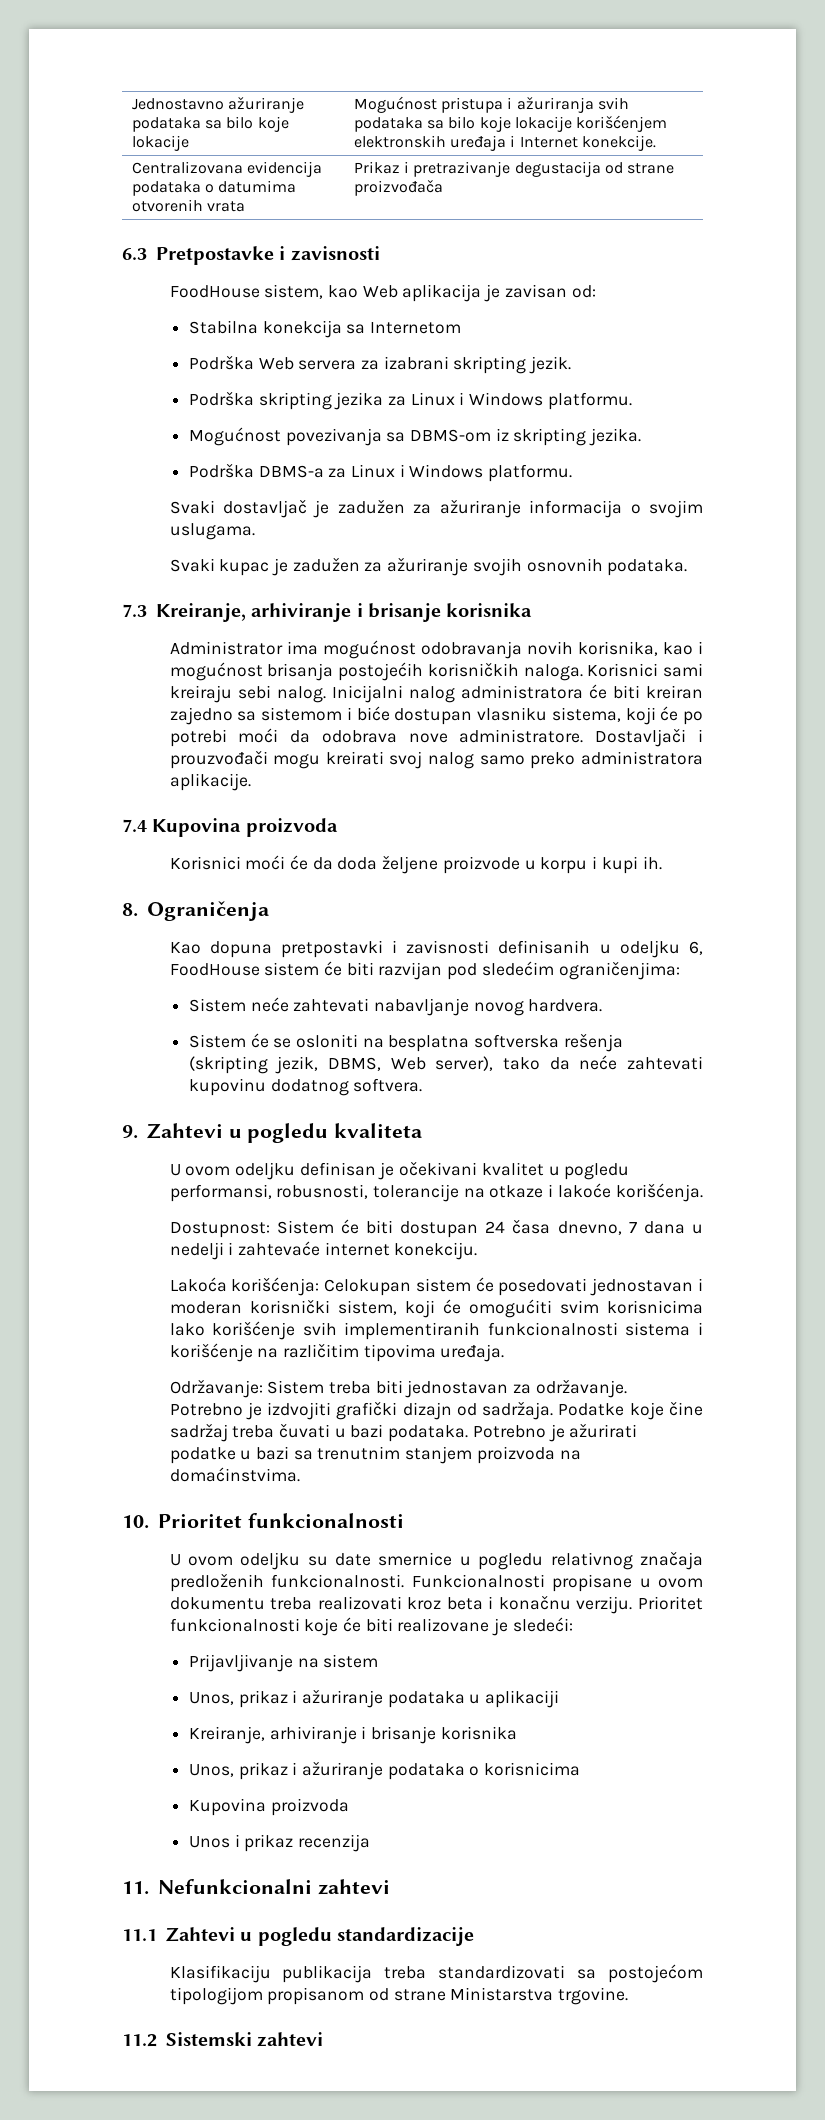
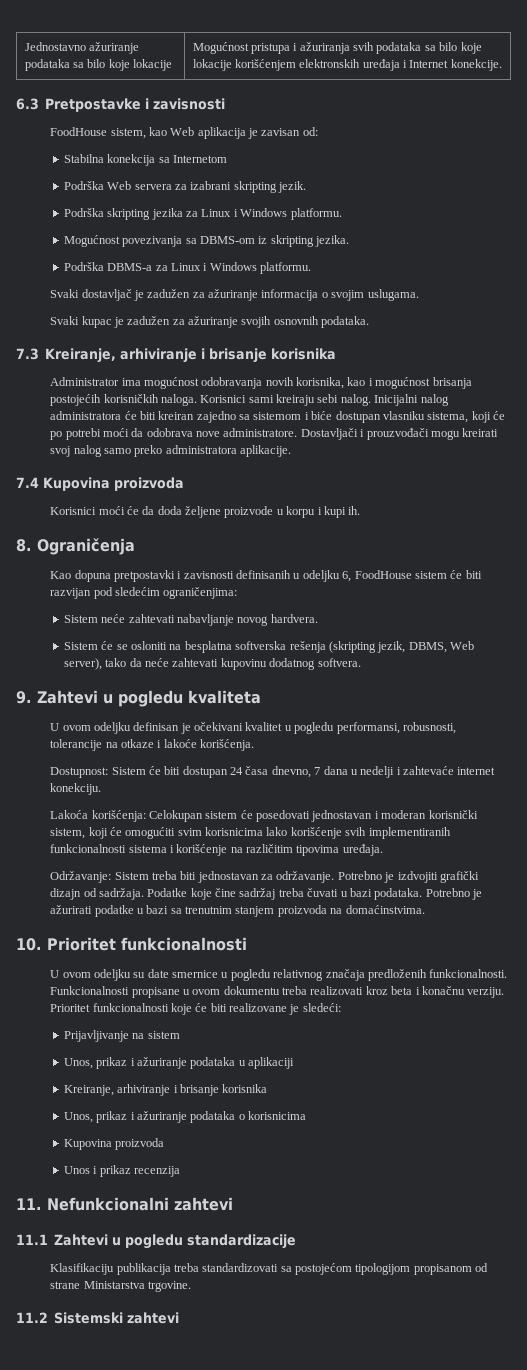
- Centralizovana evidencija podataka o datumima otvorenih vrata | Prikaz i pretrazivanje degustacija od strane proizvođača

